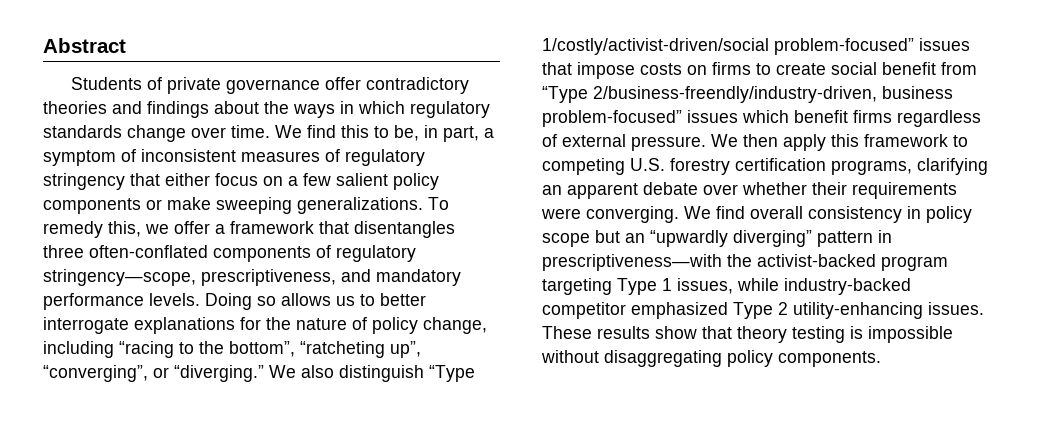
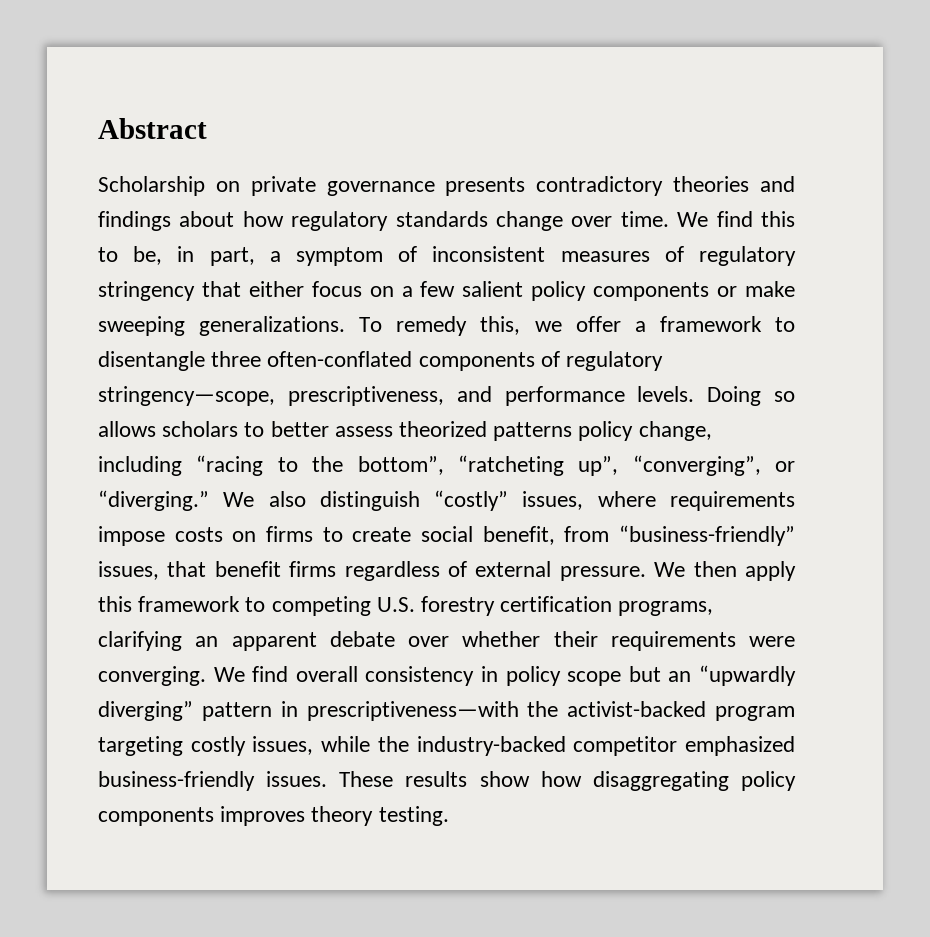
- Students of private governance offer contradictory theories and findings about the ways in which regulatory standards change over time.
+ Scholarship on private governance presents contradictory theories and findings about how regulatory standards change over time.
- To remedy this, we offer a framework that disentangles three often-conflated components of regulatory stringency—scope, prescriptiveness, and mandatory performance levels.
+ To remedy this, we offer a framework to disentangle three often-conflated components of regulatory stringency—scope, prescriptiveness, and performance levels.
- Doing so allows us to better interrogate explanations for the nature of policy change, including “racing to the bottom”, “ratcheting up”, “converging”, or “diverging.”
+ Doing so allows scholars to better assess theorized patterns policy change, including “racing to the bottom”, “ratcheting up”, “converging”, or “diverging.”
- We also distinguish “Type 1/costly/activist-driven/social problem-focused” issues that impose costs on firms to create social benefit from “Type 2/business-freendly/industry-driven, business problem-focused” issues which benefit firms regardless of external pressure.
+ We also distinguish “costly” issues, where requirements impose costs on firms to create social benefit, from “business-friendly” issues, that benefit firms regardless of external pressure.
- We find overall consistency in policy scope but an “upwardly diverging” pattern in prescriptiveness—with the activist-backed program targeting Type 1 issues, while industry-backed competitor emphasized Type 2 utility-enhancing issues.
+ We find overall consistency in policy scope but an “upwardly diverging” pattern in prescriptiveness—with the activist-backed program targeting costly issues, while the industry-backed competitor emphasized business-friendly issues.
- These results show that theory testing is impossible without disaggregating policy components.
+ These results show how disaggregating policy components improves theory testing.

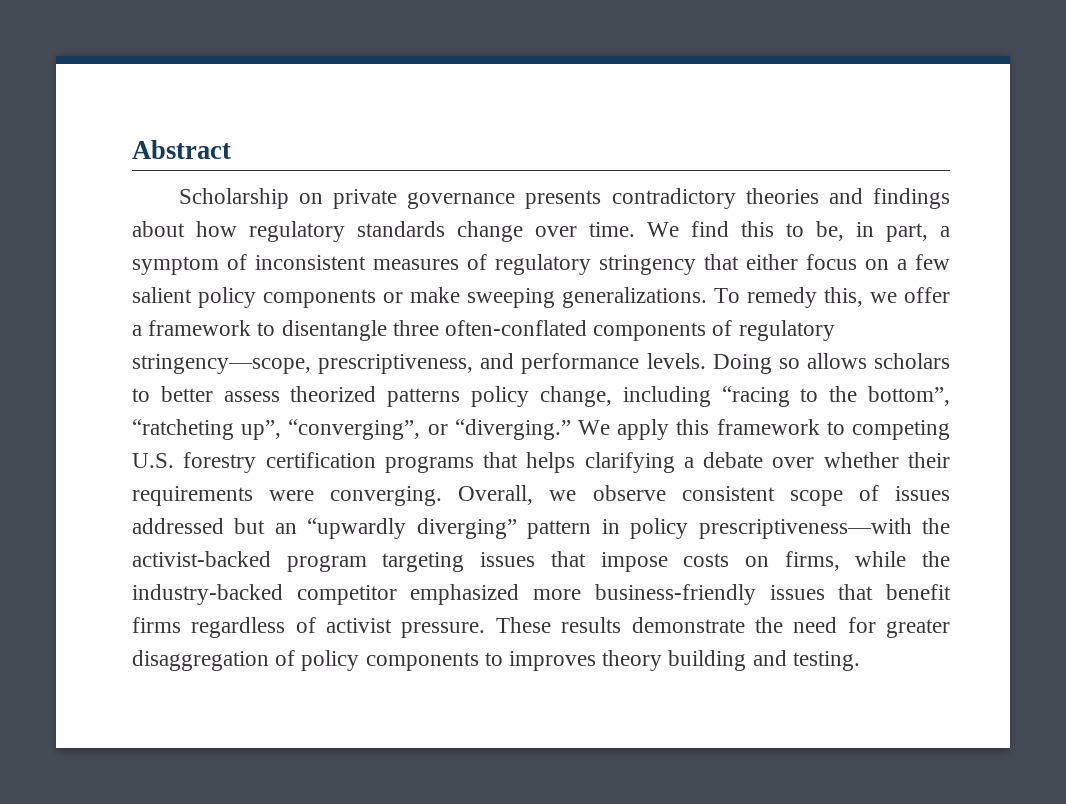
- We also distinguish “costly” issues, where requirements impose costs on firms to create social benefit, from “business-friendly” issues, that benefit firms regardless of external pressure. We then apply this framework to competing U.S. forestry certification programs, clarifying an apparent debate over whether their requirements were converging.
+ We apply this framework to competing U.S. forestry certification programs that helps clarifying a debate over whether their requirements were converging.
- We find overall consistency in policy scope but an “upwardly diverging” pattern in prescriptiveness—with the activist-backed program targeting costly issues, while the industry-backed competitor emphasized business-friendly issues. These results show how disaggregating policy components improves theory testing.
+ Overall, we observe consistent scope of issues addressed but an “upwardly diverging” pattern in policy prescriptiveness—with the activist-backed program targeting issues that impose costs on firms, while the industry-backed competitor emphasized more business-friendly issues that benefit firms regardless of activist pressure. These results demonstrate the need for greater disaggregation of policy components to improves theory building and testing.

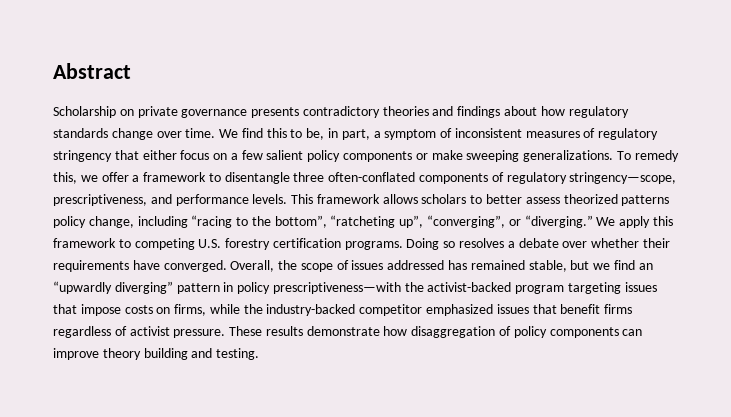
- Doing so allows scholars to better assess theorized patterns policy change, including “racing to the bottom”, “ratcheting up”, “converging”, or “diverging.”
+ This framework allows scholars to better assess theorized patterns policy change, including “racing to the bottom”, “ratcheting up”, “converging”, or “diverging.”
- We apply this framework to competing U.S. forestry certification programs that helps clarifying a debate over whether their requirements were converging. Overall, we observe consistent scope of issues addressed but an “upwardly diverging” pattern in policy prescriptiveness—with the activist-backed program targeting issues that impose costs on firms, while the industry-backed competitor emphasized more business-friendly issues that benefit firms regardless of activist pressure.
+ We apply this framework to competing U.S. forestry certification programs. Doing so resolves a debate over whether their requirements have converged. Overall, the scope of issues addressed has remained stable, but we find an “upwardly diverging” pattern in policy prescriptiveness—with the activist-backed program targeting issues that impose costs on firms, while the industry-backed competitor emphasized issues that benefit firms regardless of activist pressure.
- These results demonstrate the need for greater disaggregation of policy components to improves theory building and testing.
+ These results demonstrate how disaggregation of policy components can improve theory building and testing.

